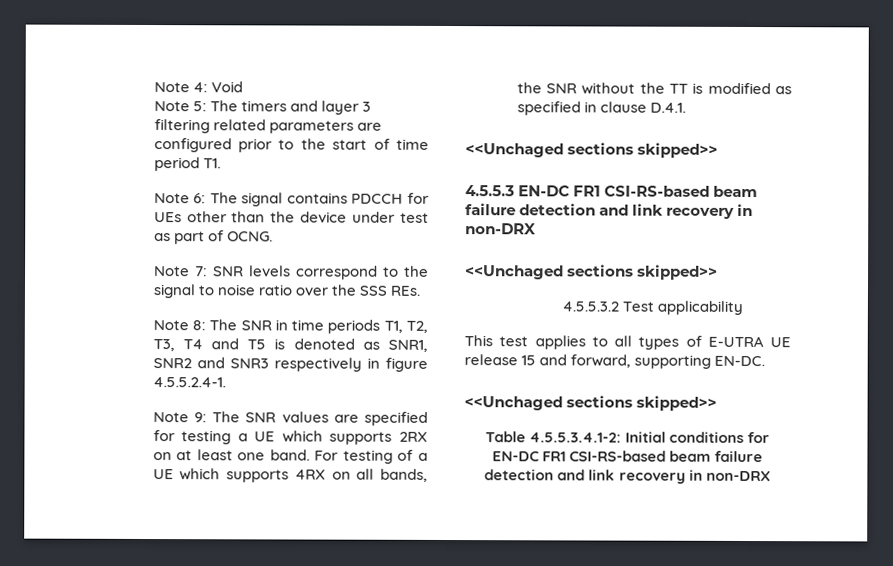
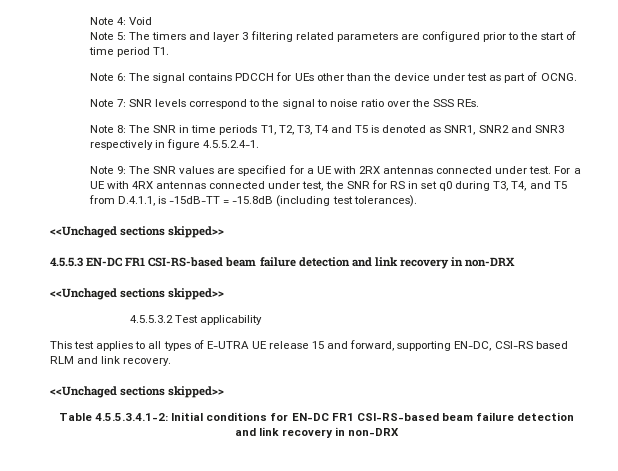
- Note 9: The SNR values are specified for testing a UE which supports 2RX on at least one band. For testing of a UE which supports 4RX on all bands, the SNR without the TT is modified as specified in clause D.4.1.
+ Note 9: The SNR values are specified for a UE with 2RX antennas connected under test. For a UE with 4RX antennas connected under test, the SNR for RS in set q0 during T3, T4, and T5 from D.4.1.1, is -15dB-TT = -15.8dB (including test tolerances).
- This test applies to all types of E-UTRA UE release 15 and forward, supporting EN-DC.
+ This test applies to all types of E-UTRA UE release 15 and forward, supporting EN-DC, CSI-RS based RLM and link recovery.

